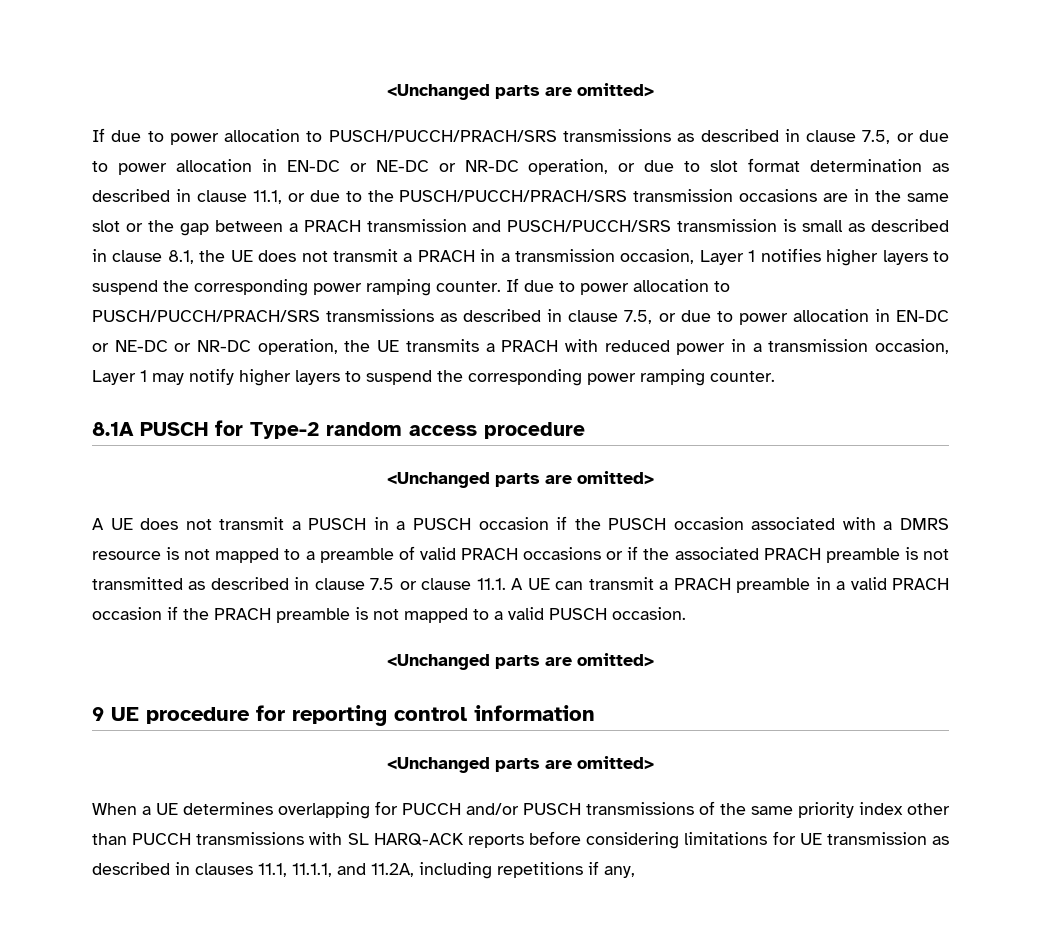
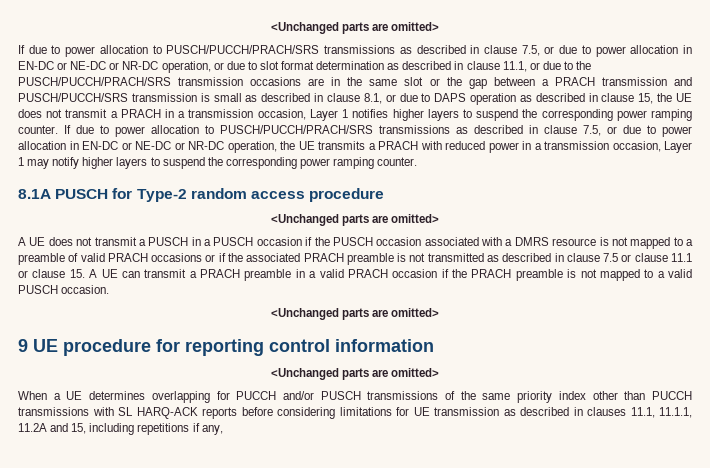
- If due to power allocation to PUSCH/PUCCH/PRACH/SRS transmissions as described in clause 7.5, or due to power allocation in EN-DC or NE-DC or NR-DC operation, or due to slot format determination as described in clause 11.1, or due to the PUSCH/PUCCH/PRACH/SRS transmission occasions are in the same slot or the gap between a PRACH transmission and PUSCH/PUCCH/SRS transmission is small as described in clause 8.1, the UE does not transmit a PRACH in a transmission occasion, Layer 1 notifies higher layers to suspend the corresponding power ramping counter.
+ If due to power allocation to PUSCH/PUCCH/PRACH/SRS transmissions as described in clause 7.5, or due to power allocation in EN-DC or NE-DC or NR-DC operation, or due to slot format determination as described in clause 11.1, or due to the PUSCH/PUCCH/PRACH/SRS transmission occasions are in the same slot or the gap between a PRACH transmission and PUSCH/PUCCH/SRS transmission is small as described in clause 8.1, or due to DAPS operation as described in clause 15, the UE does not transmit a PRACH in a transmission occasion, Layer 1 notifies higher layers to suspend the corresponding power ramping counter.
- A UE does not transmit a PUSCH in a PUSCH occasion if the PUSCH occasion associated with a DMRS resource is not mapped to a preamble of valid PRACH occasions or if the associated PRACH preamble is not transmitted as described in clause 7.5 or clause 11.1. A UE can transmit a PRACH preamble in a valid PRACH occasion if the PRACH preamble is not mapped to a valid PUSCH occasion.
+ A UE does not transmit a PUSCH in a PUSCH occasion if the PUSCH occasion associated with a DMRS resource is not mapped to a preamble of valid PRACH occasions or if the associated PRACH preamble is not transmitted as described in clause 7.5 or clause 11.1 or clause 15. A UE can transmit a PRACH preamble in a valid PRACH occasion if the PRACH preamble is not mapped to a valid PUSCH occasion.
- When a UE determines overlapping for PUCCH and/or PUSCH transmissions of the same priority index other than PUCCH transmissions with SL HARQ-ACK reports before considering limitations for UE transmission as described in clauses 11.1, 11.1.1, and 11.2A, including repetitions if any,
+ When a UE determines overlapping for PUCCH and/or PUSCH transmissions of the same priority index other than PUCCH transmissions with SL HARQ-ACK reports before considering limitations for UE transmission as described in clauses 11.1, 11.1.1, 11.2A and 15, including repetitions if any,

